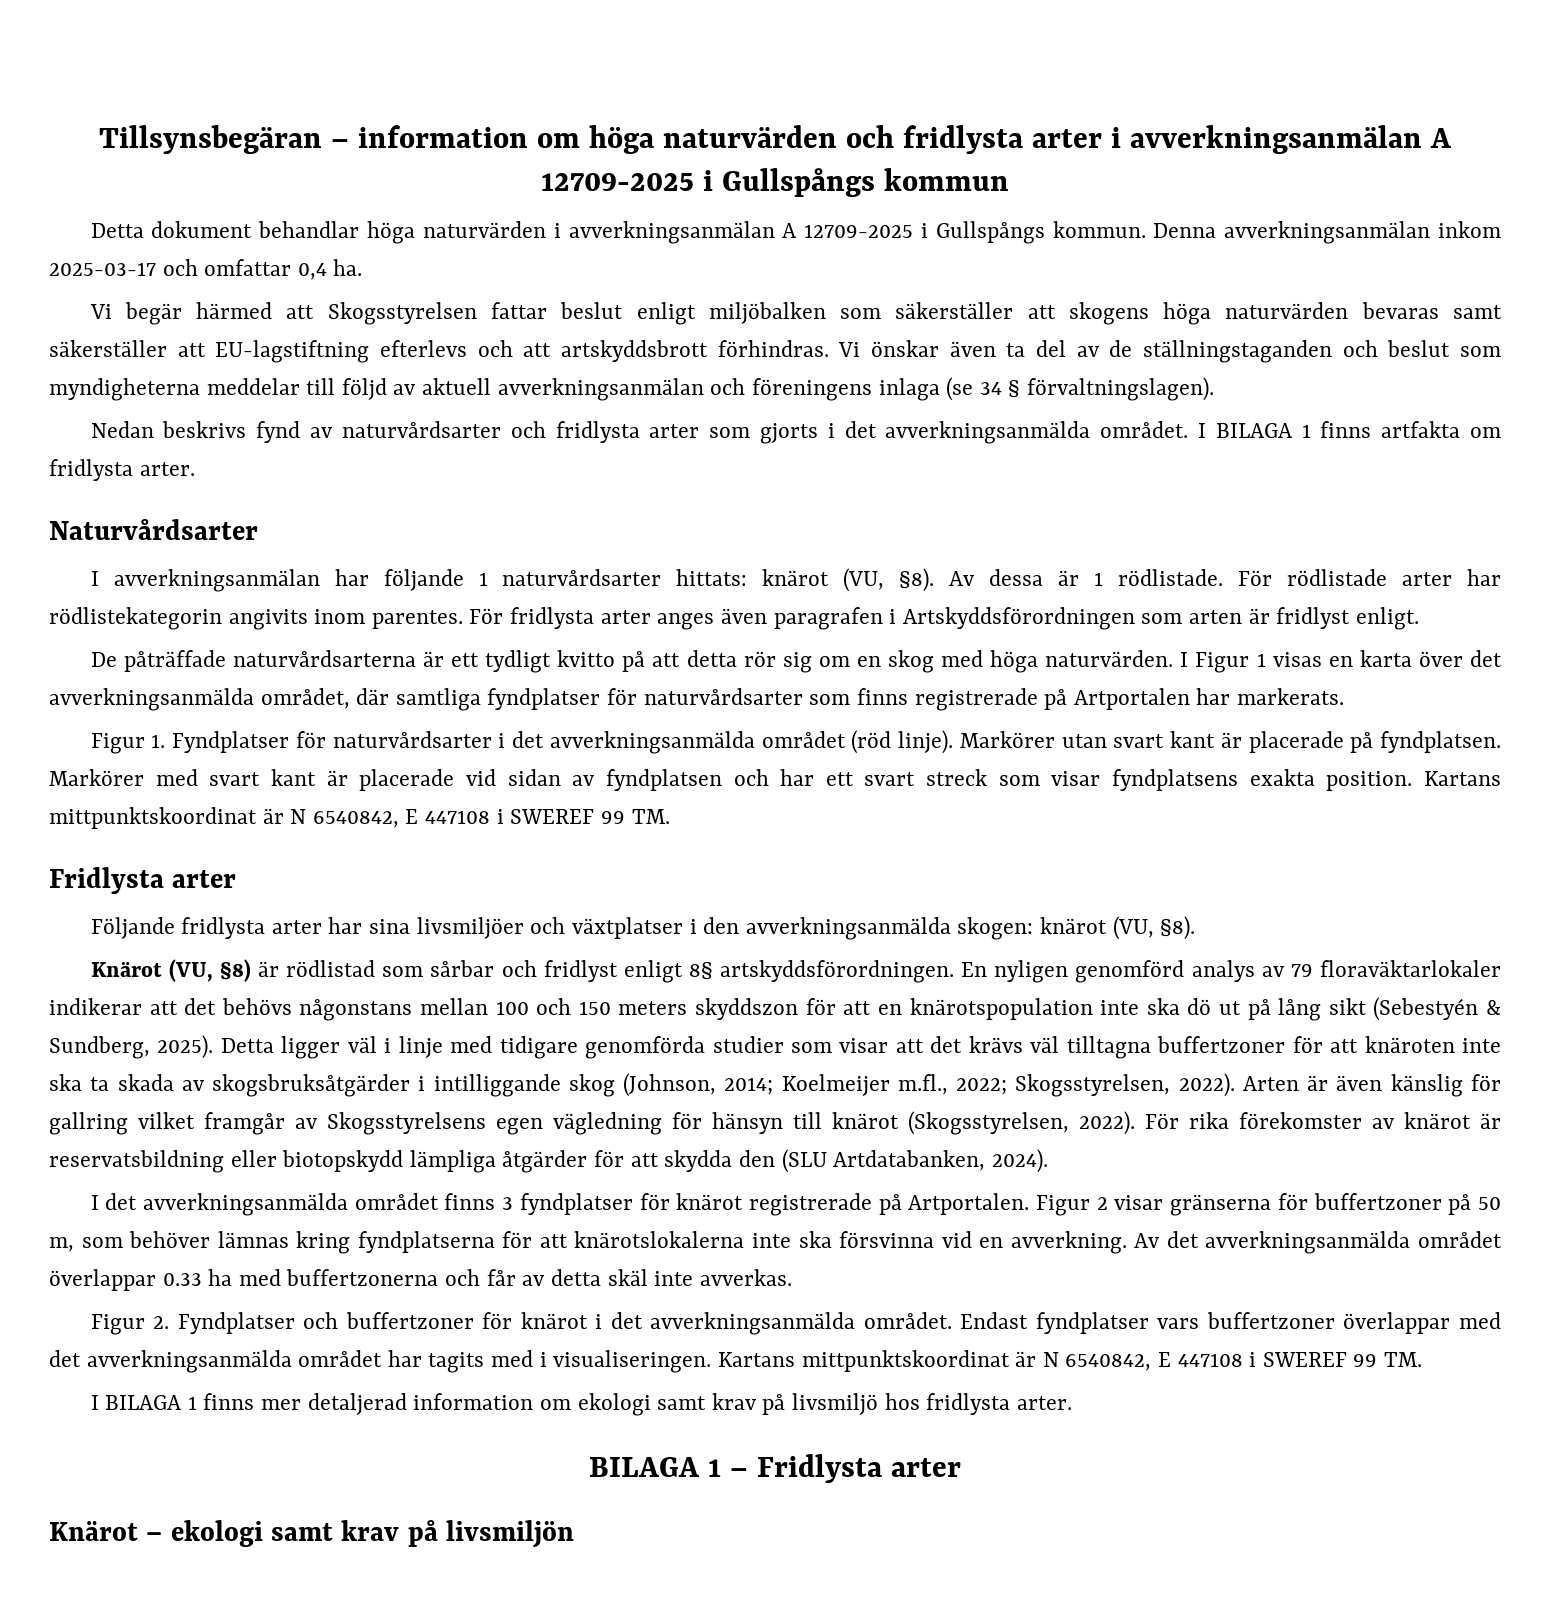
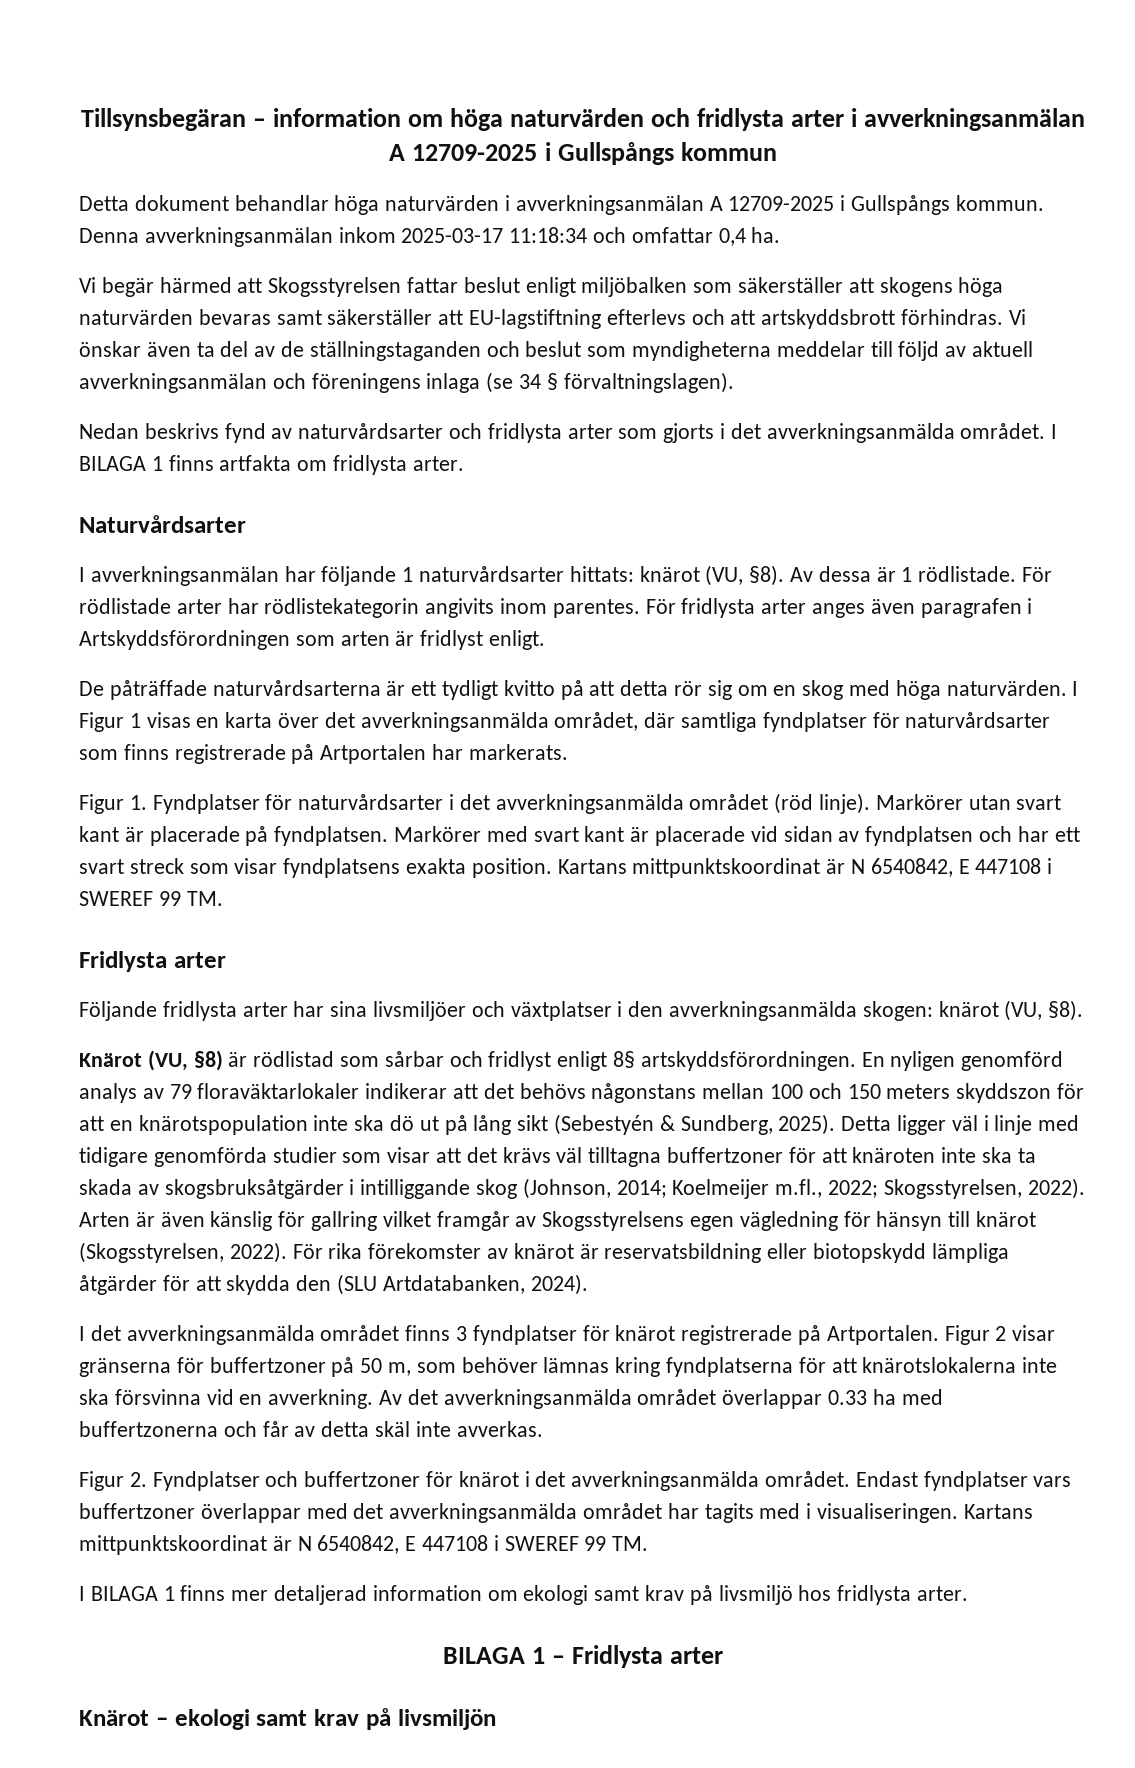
- Denna avverkningsanmälan inkom 2025-03-17 och omfattar 0,4 ha.
+ Denna avverkningsanmälan inkom 2025-03-17 11:18:34 och omfattar 0,4 ha.

